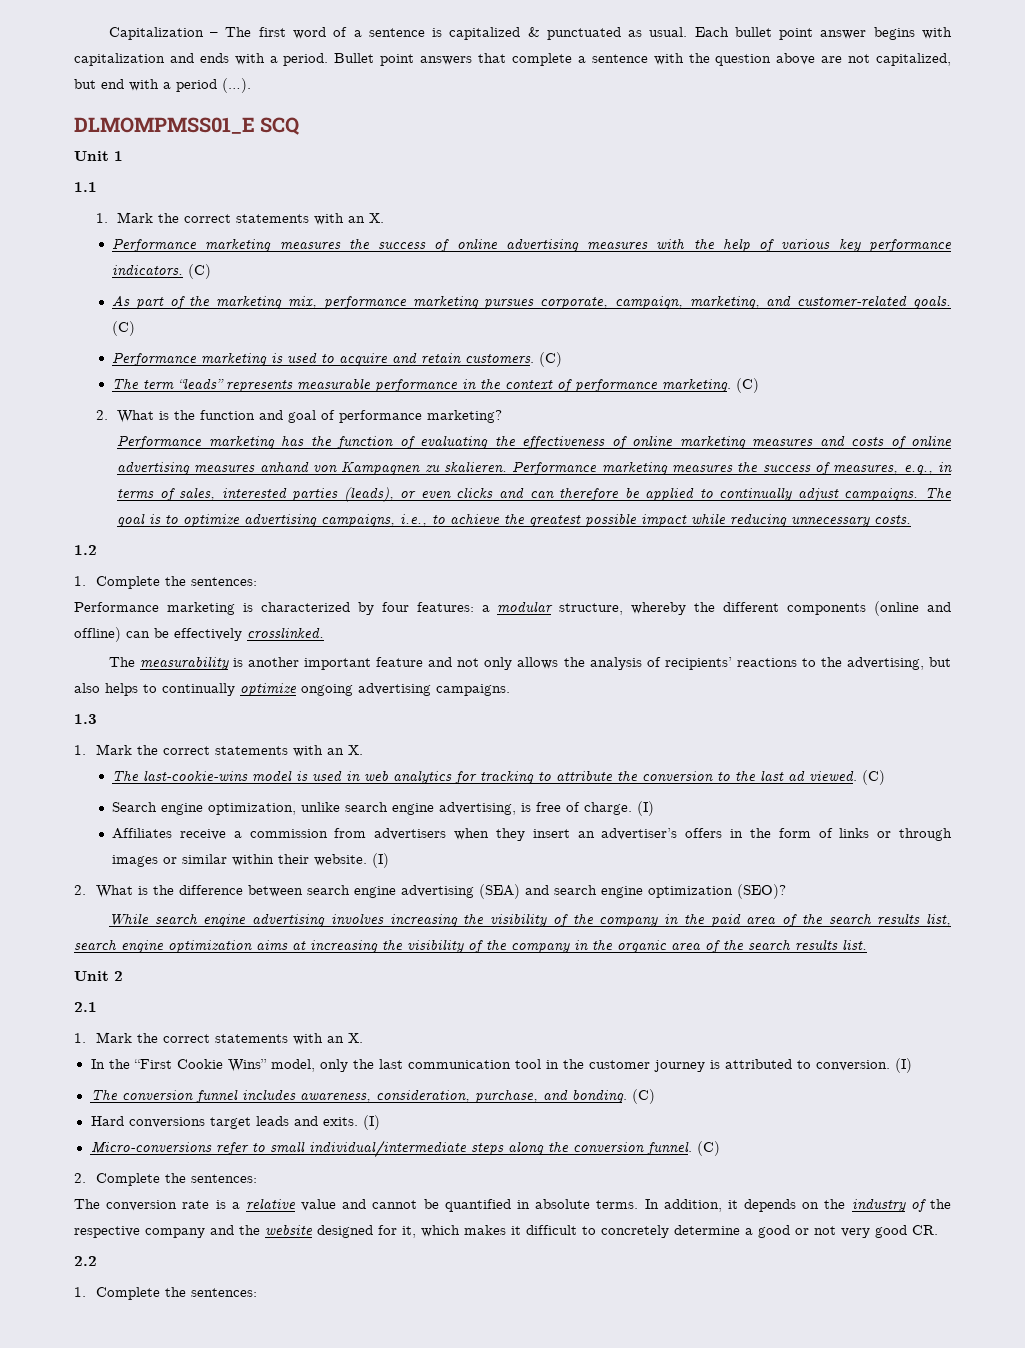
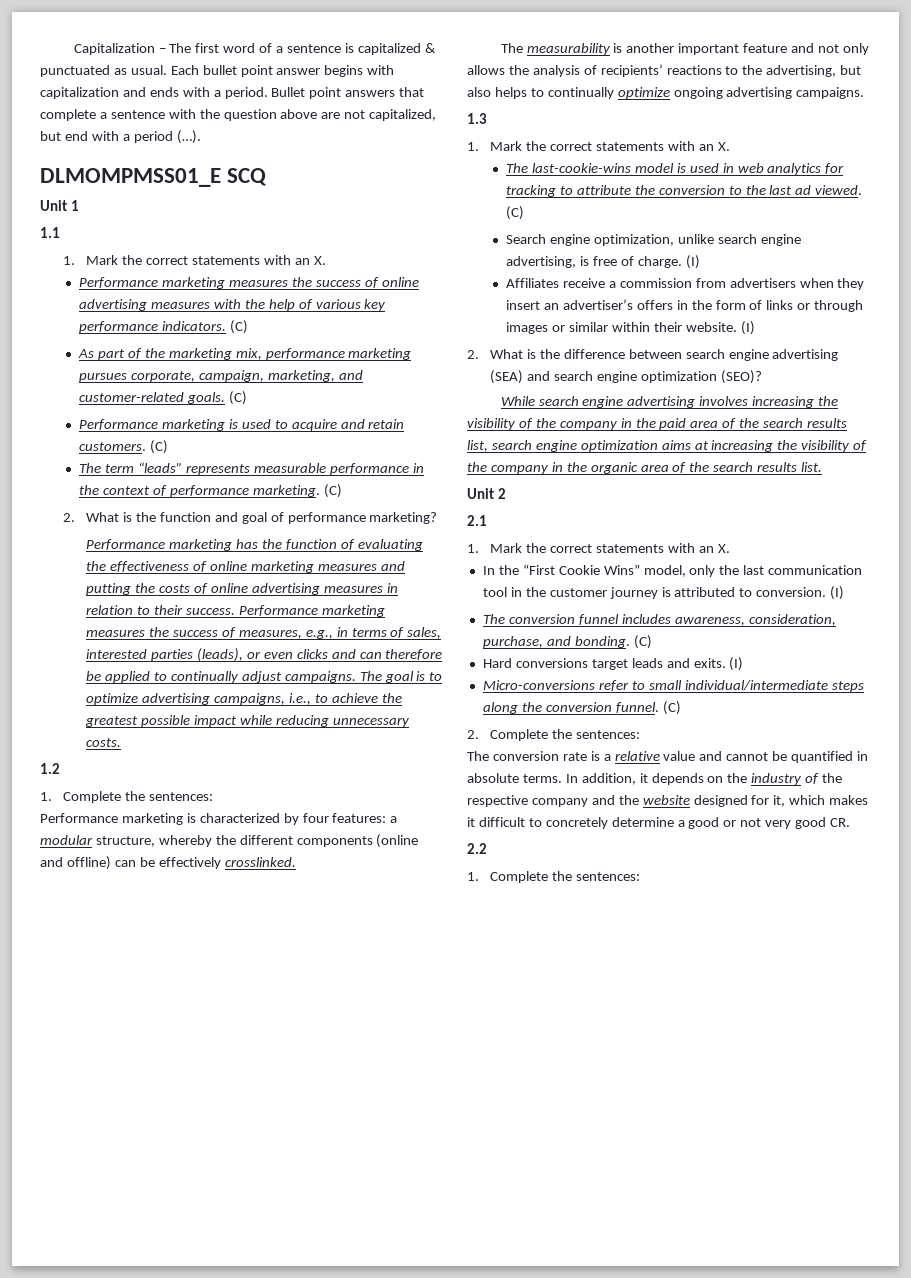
- Performance marketing has the function of evaluating the effectiveness of online marketing measures and costs of online advertising measures anhand von Kampagnen zu skalieren.
+ Performance marketing has the function of evaluating the effectiveness of online marketing measures and putting the costs of online advertising measures in relation to their success.

